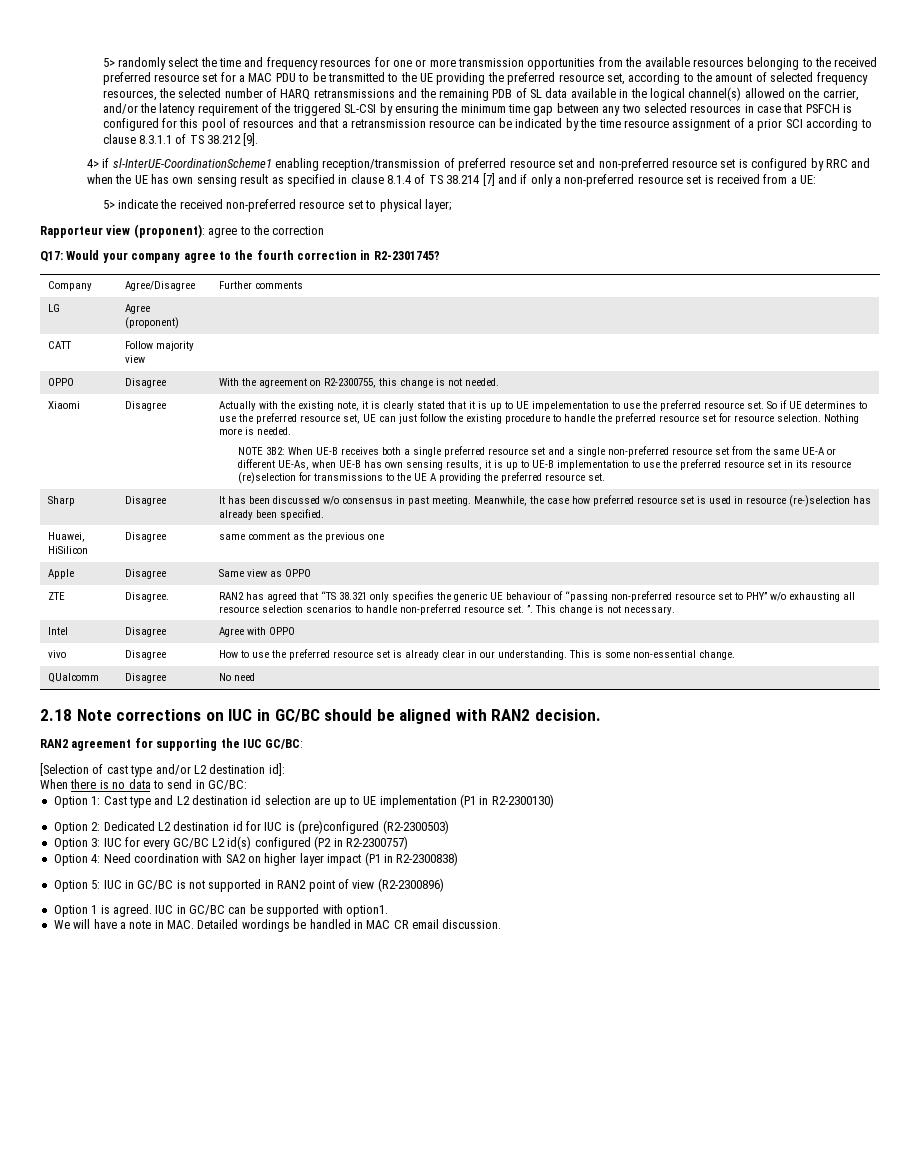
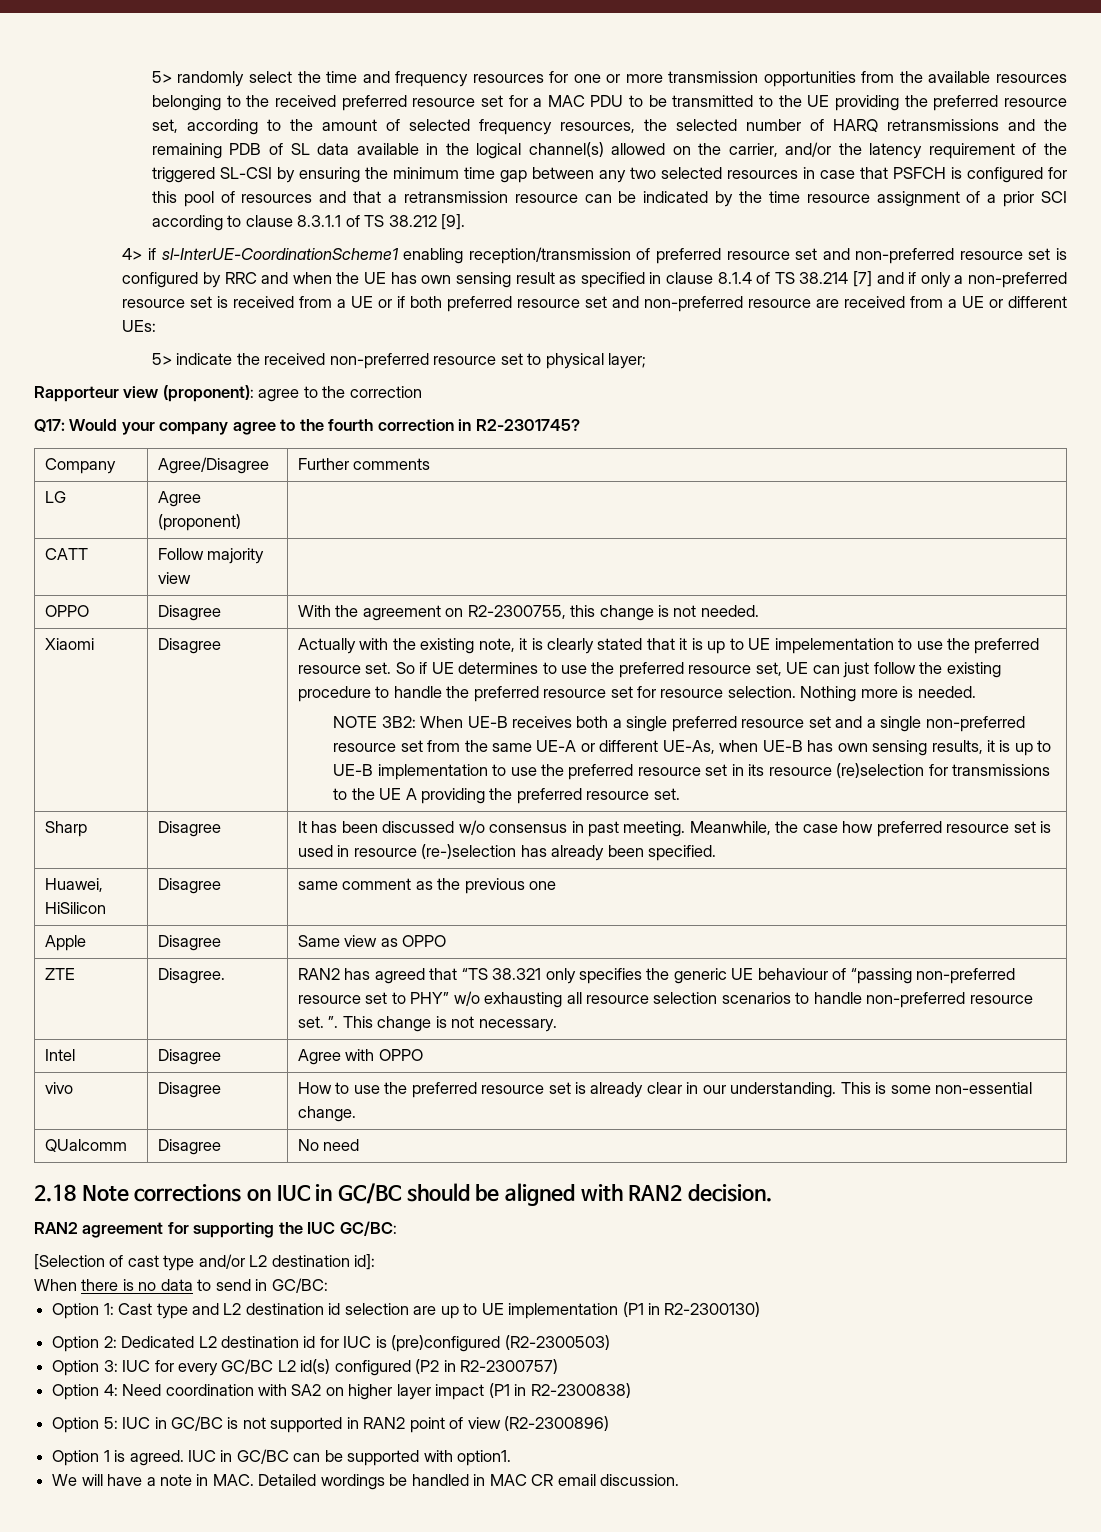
- 4> if sl-InterUE-CoordinationScheme1 enabling reception/transmission of preferred resource set and non-preferred resource set is configured by RRC and when the UE has own sensing result as specified in clause 8.1.4 of TS 38.214 [7] and if only a non-preferred resource set is received from a UE:
+ 4> if sl-InterUE-CoordinationScheme1 enabling reception/transmission of preferred resource set and non-preferred resource set is configured by RRC and when the UE has own sensing result as specified in clause 8.1.4 of TS 38.214 [7] and if only a non-preferred resource set is received from a UE or if both preferred resource set and non-preferred resource are received from a UE or different UEs:

